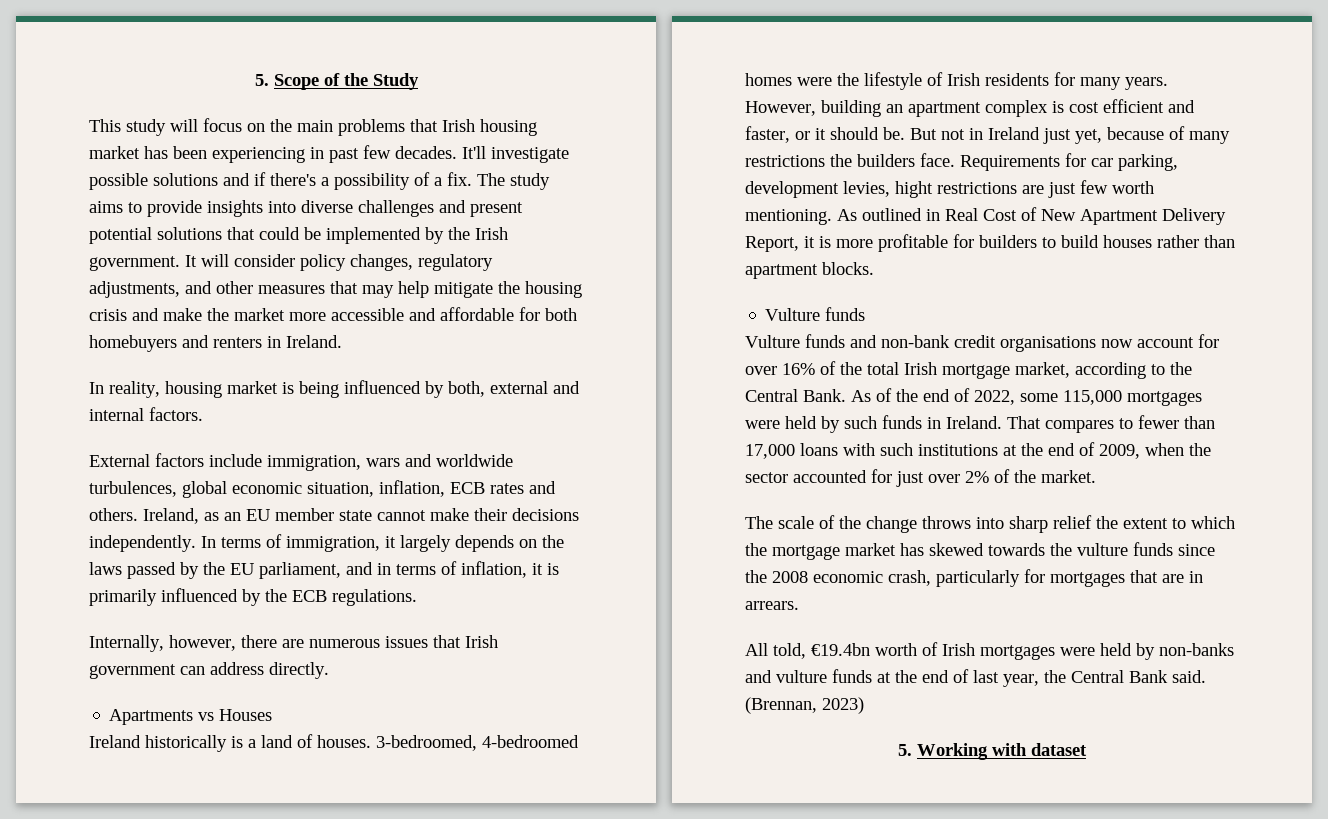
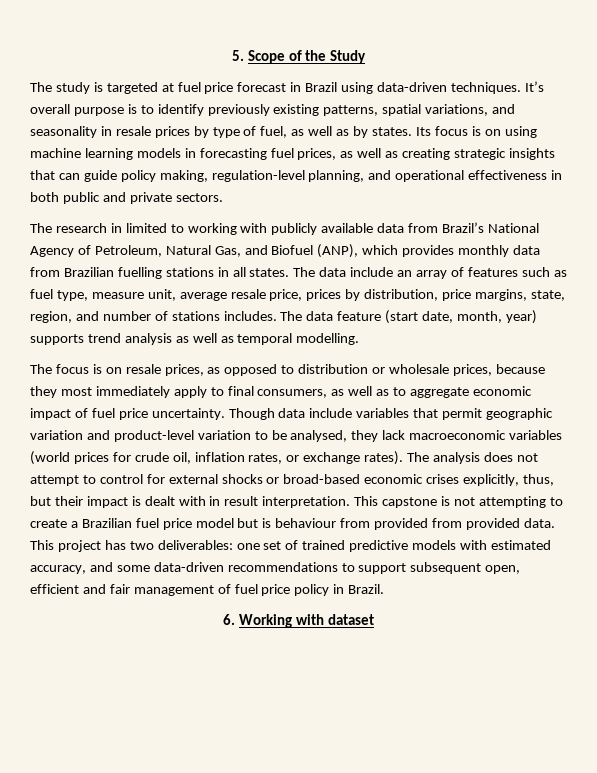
- This study will focus on the main problems that Irish housing market has been experiencing in past few decades. It'll investigate possible solutions and if there's a possibility of a fix. The study aims to provide insights into diverse challenges and present potential solutions that could be implemented by the Irish government. It will consider policy changes, regulatory adjustments, and other measures that may help mitigate the housing crisis and make the market more accessible and affordable for both homebuyers and renters in Ireland.
- In reality, housing market is being influenced by both, external and internal factors.
- External factors include immigration, wars and worldwide turbulences, global economic situation, inflation, ECB rates and others. Ireland, as an EU member state cannot make their decisions independently. In terms of immigration, it largely depends on the laws passed by the EU parliament, and in terms of inflation, it is primarily influenced by the ECB regulations.
- Internally, however, there are numerous issues that Irish government can address directly.
- Apartments vs Houses
- Ireland historically is a land of houses. 3-bedroomed, 4-bedroomed homes were the lifestyle of Irish residents for many years. However, building an apartment complex is cost efficient and faster, or it should be. But not in Ireland just yet, because of many restrictions the builders face. Requirements for car parking, development levies, hight restrictions are just few worth mentioning. As outlined in Real Cost of New Apartment Delivery Report, it is more profitable for builders to build houses rather than apartment blocks.
- Vulture funds
- Vulture funds and non-bank credit organisations now account for over 16% of the total Irish mortgage market, according to the Central Bank. As of the end of 2022, some 115,000 mortgages were held by such funds in Ireland. That compares to fewer than 17,000 loans with such institutions at the end of 2009, when the sector accounted for just over 2% of the market.
- The scale of the change throws into sharp relief the extent to which the mortgage market has skewed towards the vulture funds since the 2008 economic crash, particularly for mortgages that are in arrears.
- All told, €19.4bn worth of Irish mortgages were held by non-banks and vulture funds at the end of last year, the Central Bank said. (Brennan, 2023)
- 5. Working with dataset
+ The study is targeted at fuel price forecast in Brazil using data-driven techniques. It’s overall purpose is to identify previously existing patterns, spatial variations, and seasonality in resale prices by type of fuel, as well as by states. Its focus is on using machine learning models in forecasting fuel prices, as well as creating strategic insights that can guide policy making, regulation-level planning, and operational effectiveness in both public and private sectors.
+ The research in limited to working with publicly available data from Brazil’s National Agency of Petroleum, Natural Gas, and Biofuel (ANP), which provides monthly data from Brazilian fuelling stations in all states. The data include an array of features such as fuel type, measure unit, average resale price, prices by distribution, price margins, state, region, and number of stations includes. The data feature (start date, month, year) supports trend analysis as well as temporal modelling.
+ The focus is on resale prices, as opposed to distribution or wholesale prices, because they most immediately apply to final consumers, as well as to aggregate economic impact of fuel price uncertainty. Though data include variables that permit geographic variation and product-level variation to be analysed, they lack macroeconomic variables (world prices for crude oil, inflation rates, or exchange rates). The analysis does not attempt to control for external shocks or broad-based economic crises explicitly, thus, but their impact is dealt with in result interpretation. This capstone is not attempting to create a Brazilian fuel price model but is behaviour from provided from provided data. This project has two deliverables: one set of trained predictive models with estimated accuracy, and some data-driven recommendations to support subsequent open, efficient and fair management of fuel price policy in Brazil.
+ 6. Working with dataset

